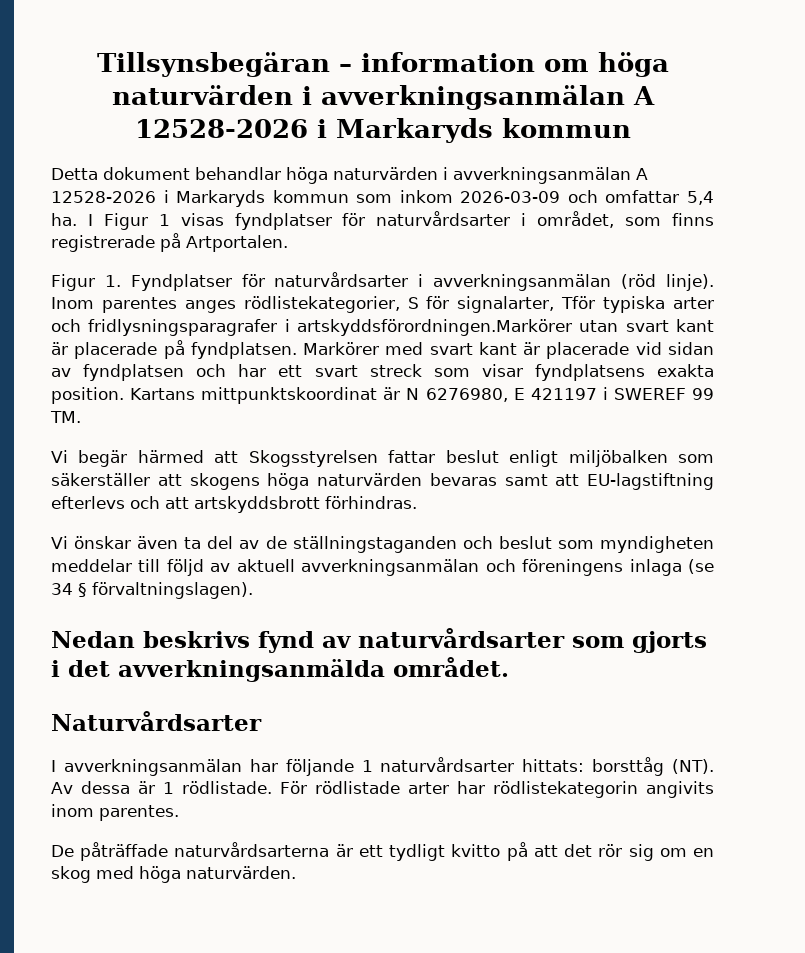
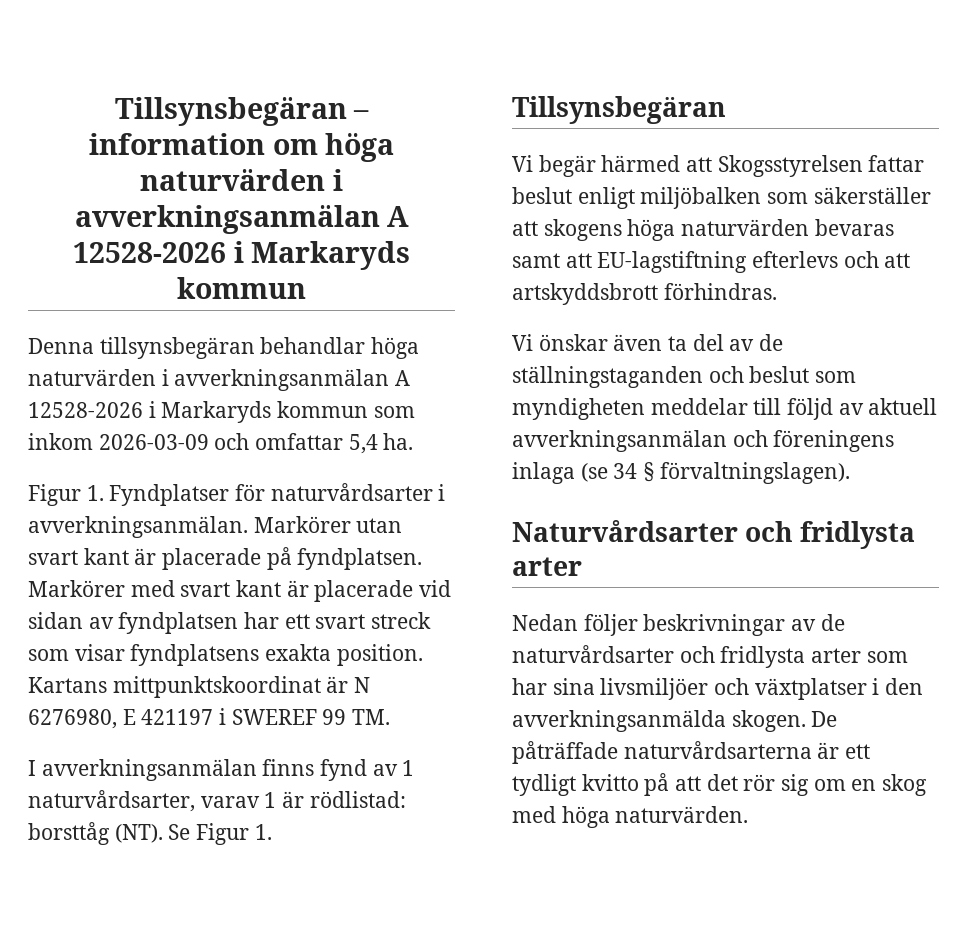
- Detta dokument behandlar höga naturvärden i avverkningsanmälan A 12528-2026 i Markaryds kommun som inkom 2026-03-09 och omfattar 5,4 ha. I Figur 1 visas fyndplatser för naturvårdsarter i området, som finns registrerade på Artportalen.
+ Denna tillsynsbegäran behandlar höga naturvärden i avverkningsanmälan A 12528-2026 i Markaryds kommun som inkom 2026-03-09 och omfattar 5,4 ha.
- Figur 1. Fyndplatser för naturvårdsarter i avverkningsanmälan (röd linje). Inom parentes anges rödlistekategorier, S för signalarter, Tför typiska arter och fridlysningsparagrafer i artskyddsförordningen.Markörer utan svart kant är placerade på fyndplatsen.
+ Figur 1. Fyndplatser för naturvårdsarter i avverkningsanmälan. Markörer utan svart kant är placerade på fyndplatsen.
- Markörer med svart kant är placerade vid sidan av fyndplatsen och har ett svart streck som visar fyndplatsens exakta position.
+ Markörer med svart kant är placerade vid sidan av fyndplatsen har ett svart streck som visar fyndplatsens exakta position.
+ I avverkningsanmälan finns fynd av 1 naturvårdsarter, varav 1 är rödlistad: borsttåg (NT). Se Figur 1.
+ Tillsynsbegäran
- Nedan beskrivs fynd av naturvårdsarter som gjorts i det avverkningsanmälda området.
- Naturvårdsarter
- I avverkningsanmälan har följande 1 naturvårdsarter hittats: borsttåg (NT). Av dessa är 1 rödlistade. För rödlistade arter har rödlistekategorin angivits inom parentes.
- De påträffade naturvårdsarterna är ett tydligt kvitto på att det rör sig om en skog med höga naturvärden.
+ Naturvårdsarter och fridlysta arter
+ Nedan följer beskrivningar av de naturvårdsarter och fridlysta arter som har sina livsmiljöer och växtplatser i den avverkningsanmälda skogen. De påträffade naturvårdsarterna är ett tydligt kvitto på att det rör sig om en skog med höga naturvärden.

